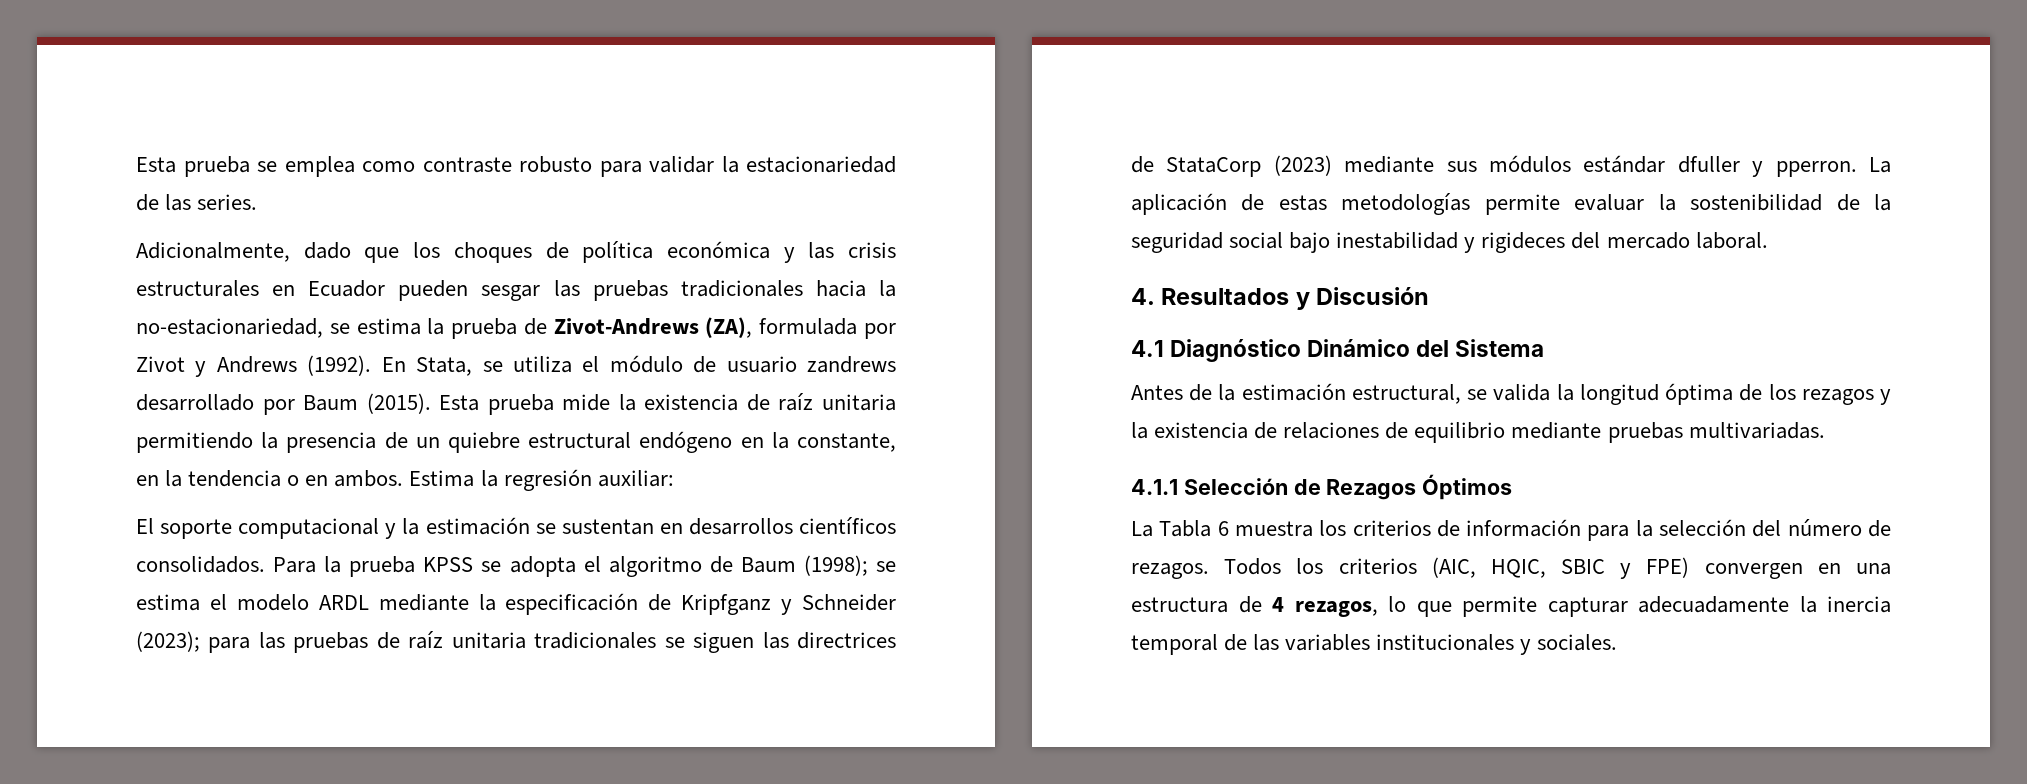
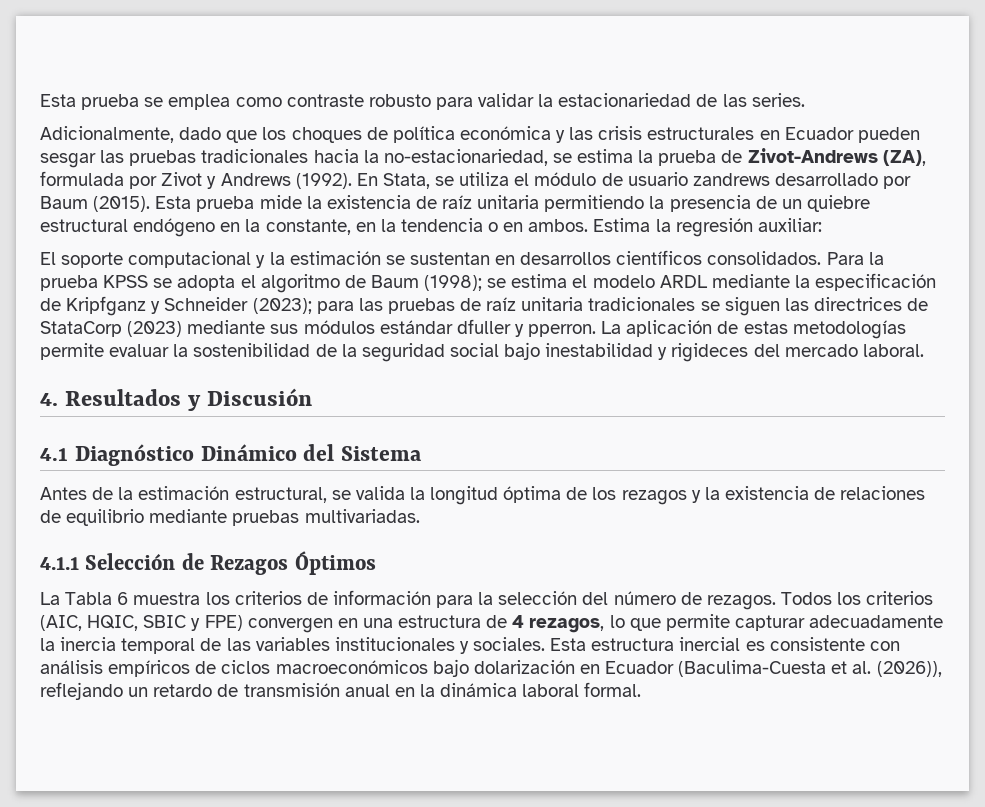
+ Esta estructura inercial es consistente con análisis empíricos de ciclos macroeconómicos bajo dolarización en Ecuador (Baculima-Cuesta et al. (2026)), reflejando un retardo de transmisión anual en la dinámica laboral formal.

